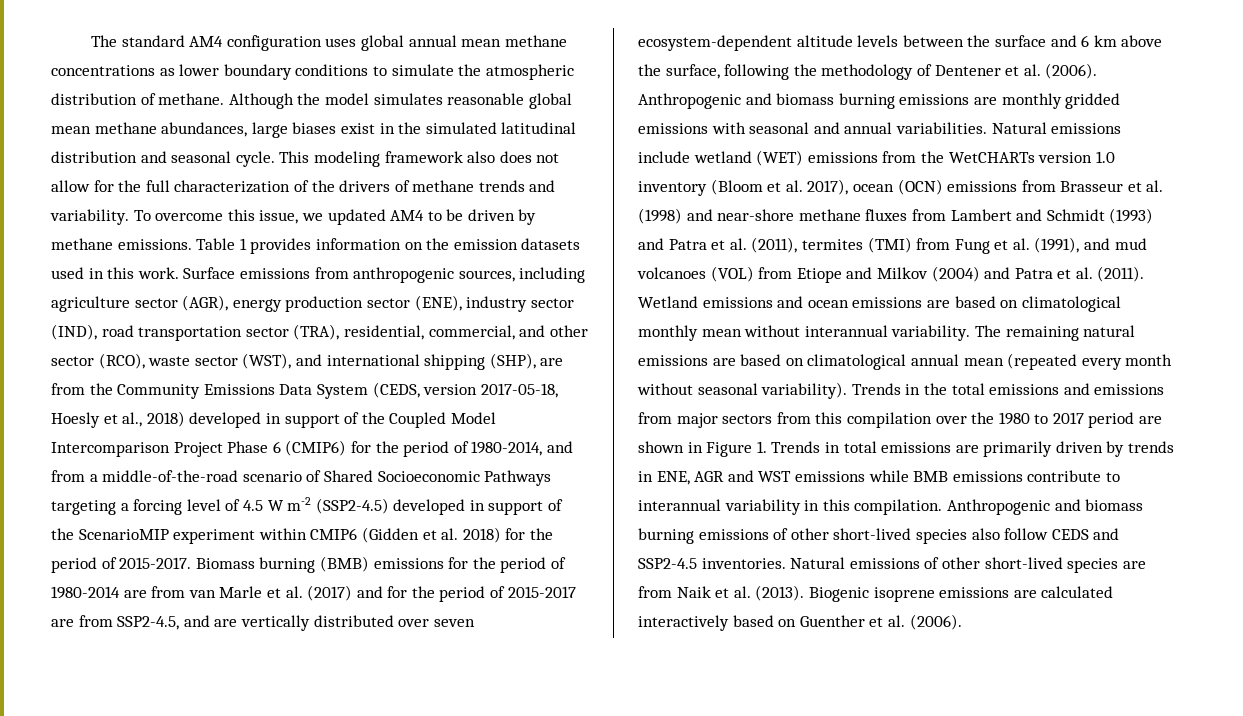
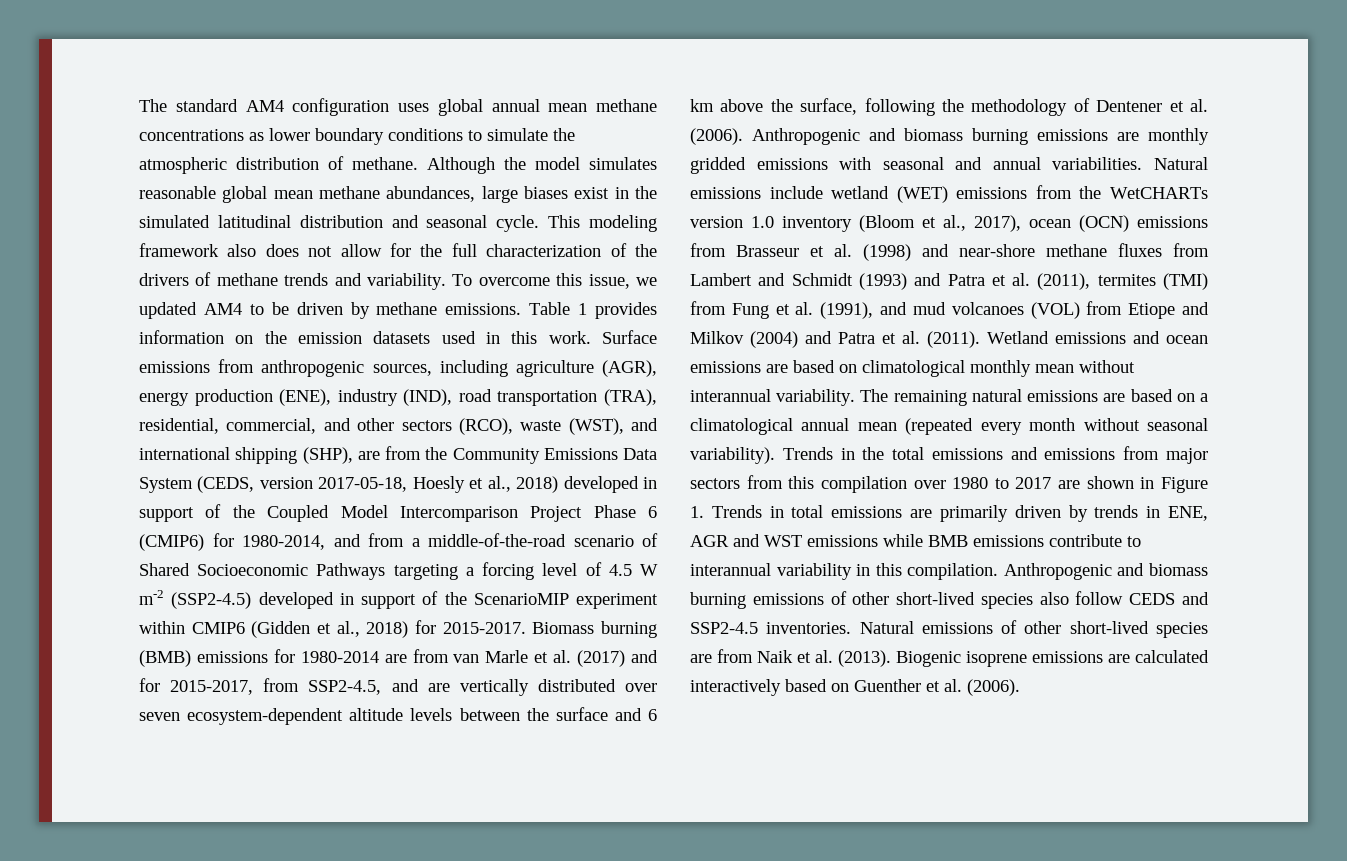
- Surface emissions from anthropogenic sources, including agriculture sector (AGR), energy production sector (ENE), industry sector (IND), road transportation sector (TRA), residential, commercial, and other sector (RCO), waste sector (WST), and international shipping (SHP), are from the Community Emissions Data System (CEDS, version 2017-05-18, Hoesly et al., 2018) developed in support of the Coupled Model Intercomparison Project Phase 6 (CMIP6) for the period of 1980-2014, and from a middle-of-the-road scenario of Shared Socioeconomic Pathways targeting a forcing level of 4.5 W m-2 (SSP2-4.5) developed in support of the ScenarioMIP experiment within CMIP6 (Gidden et al. 2018) for the period of 2015-2017.
+ Surface emissions from anthropogenic sources, including agriculture (AGR), energy production (ENE), industry (IND), road transportation (TRA), residential, commercial, and other sectors (RCO), waste (WST), and international shipping (SHP), are from the Community Emissions Data System (CEDS, version 2017-05-18, Hoesly et al., 2018) developed in support of the Coupled Model Intercomparison Project Phase 6 (CMIP6) for 1980-2014, and from a middle-of-the-road scenario of Shared Socioeconomic Pathways targeting a forcing level of 4.5 W m-2 (SSP2-4.5) developed in support of the ScenarioMIP experiment within CMIP6 (Gidden et al., 2018) for 2015-2017.
- Biomass burning (BMB) emissions for the period of 1980-2014 are from van Marle et al. (2017) and for the period of 2015-2017 are from SSP2-4.5, and are vertically distributed over seven ecosystem-dependent altitude levels between the surface and 6 km above the surface, following the methodology of Dentener et al. (2006).
+ Biomass burning (BMB) emissions for 1980-2014 are from van Marle et al. (2017) and for 2015-2017, from SSP2-4.5, and are vertically distributed over seven ecosystem-dependent altitude levels between the surface and 6 km above the surface, following the methodology of Dentener et al. (2006).
- Natural emissions include wetland (WET) emissions from the WetCHARTs version 1.0 inventory (Bloom et al. 2017), ocean (OCN) emissions from Brasseur et al. (1998) and near-shore methane fluxes from Lambert and Schmidt (1993) and Patra et al. (2011), termites (TMI) from Fung et al. (1991), and mud volcanoes (VOL) from Etiope and Milkov (2004) and Patra et al. (2011).
+ Natural emissions include wetland (WET) emissions from the WetCHARTs version 1.0 inventory (Bloom et al., 2017), ocean (OCN) emissions from Brasseur et al. (1998) and near-shore methane fluxes from Lambert and Schmidt (1993) and Patra et al. (2011), termites (TMI) from Fung et al. (1991), and mud volcanoes (VOL) from Etiope and Milkov (2004) and Patra et al. (2011).
- The remaining natural emissions are based on climatological annual mean (repeated every month without seasonal variability).
+ The remaining natural emissions are based on a climatological annual mean (repeated every month without seasonal variability).
- Trends in the total emissions and emissions from major sectors from this compilation over the 1980 to 2017 period are shown in Figure 1. Trends in total emissions are primarily driven by trends in ENE, AGR and WST emissions while BMB emissions contribute to interannual variability in this compilation.
+ Trends in the total emissions and emissions from major sectors from this compilation over 1980 to 2017 are shown in Figure 1. Trends in total emissions are primarily driven by trends in ENE, AGR and WST emissions while BMB emissions contribute to interannual variability in this compilation.

